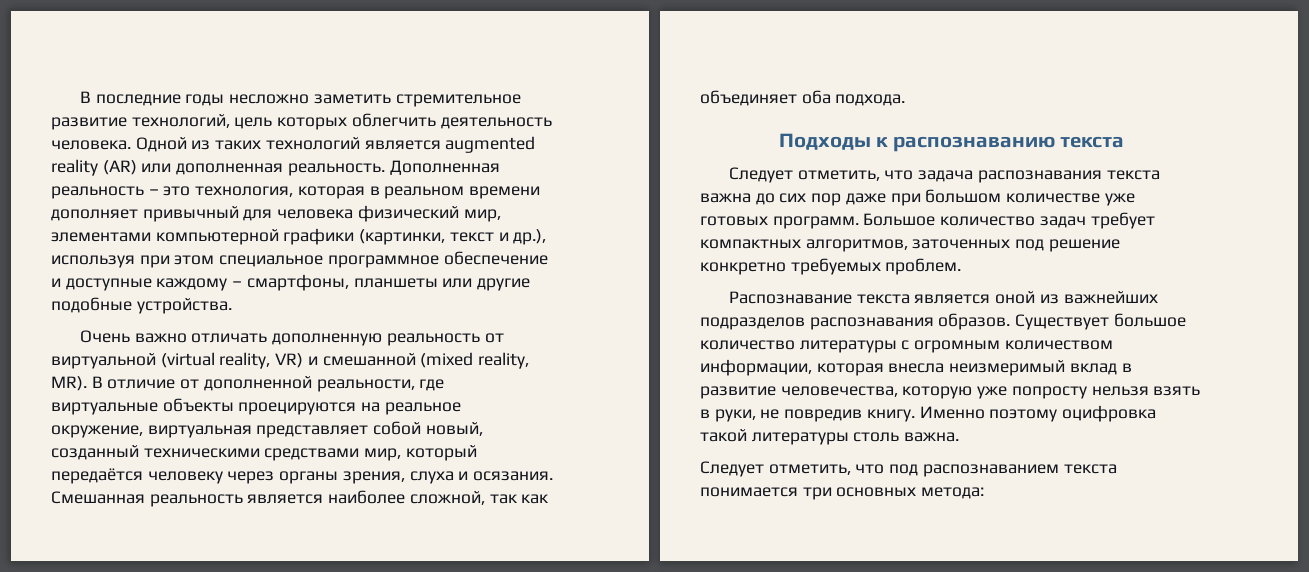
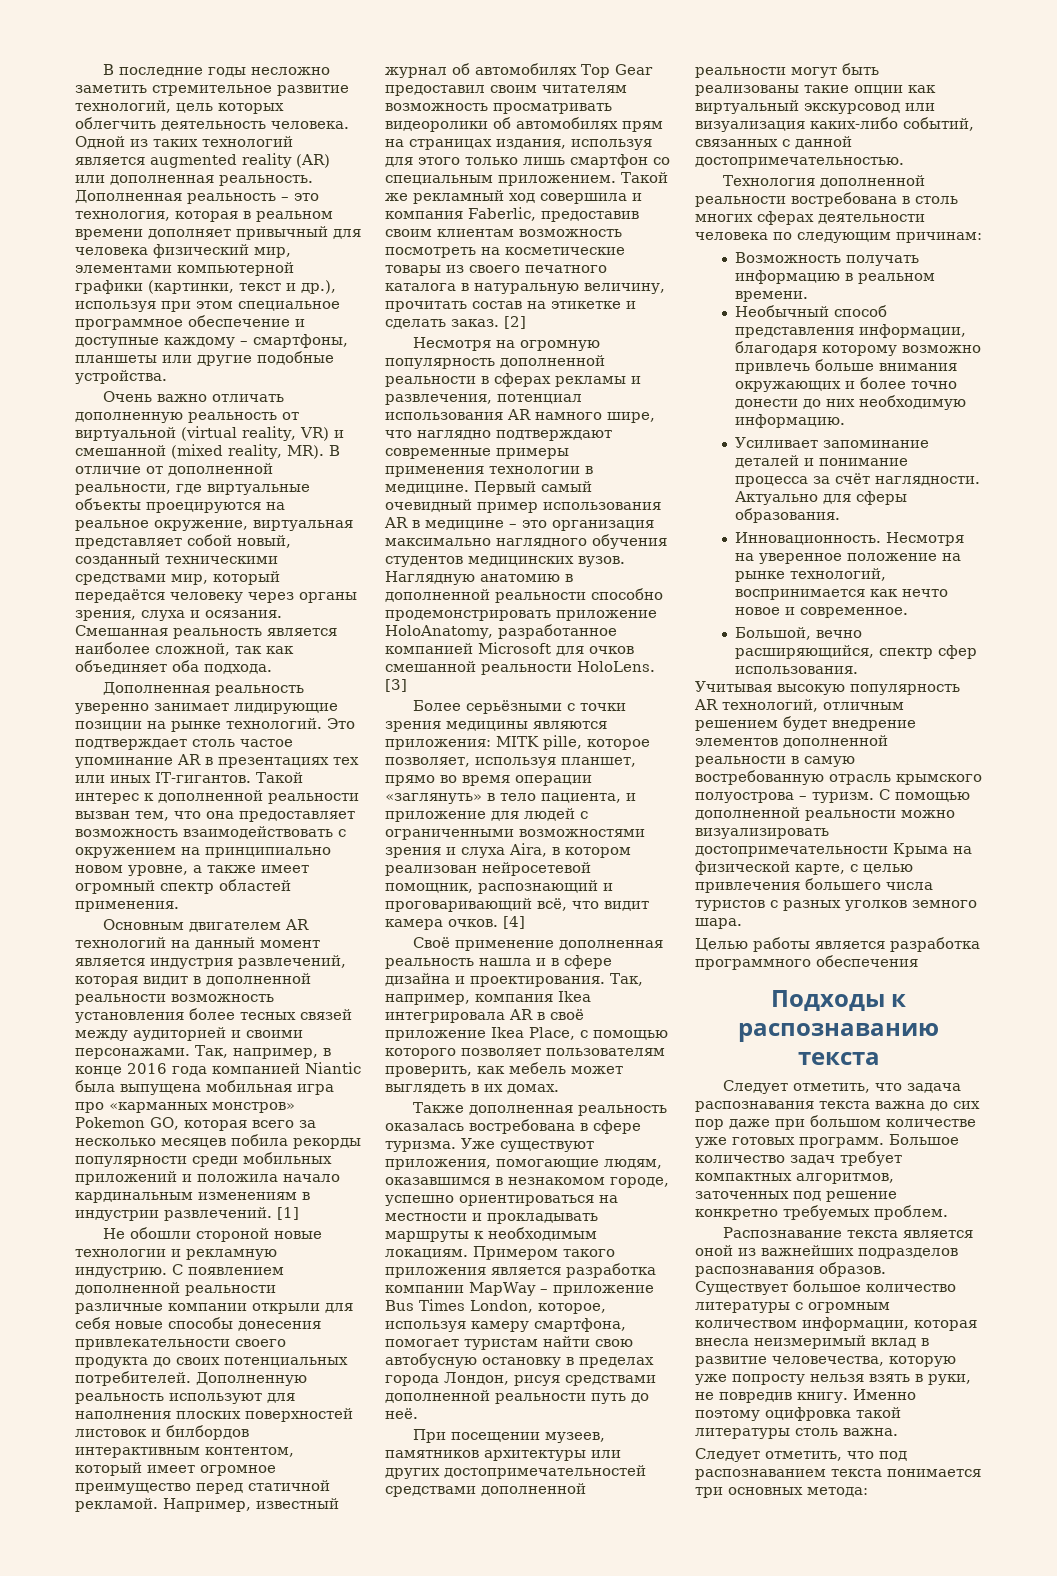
+ Дополненная реальность уверенно занимает лидирующие позиции на рынке технологий. Это подтверждает столь частое упоминание AR в презентациях тех или иных IT-гигантов. Такой интерес к дополненной реальности вызван тем, что она предоставляет возможность взаимодействовать с окружением на принципиально новом уровне, а также имеет огромный спектр областей применения.
+ Основным двигателем AR технологий на данный момент является индустрия развлечений, которая видит в дополненной реальности возможность установления более тесных связей между аудиторией и своими персонажами. Так, например, в конце 2016 года компанией Niantic была выпущена мобильная игра про «карманных монстров» Pokemon GO, которая всего за несколько месяцев побила рекорды популярности среди мобильных приложений и положила начало кардинальным изменениям в индустрии развлечений. [1]
+ Не обошли стороной новые технологии и рекламную индустрию. С появлением дополненной реальности различные компании открыли для себя новые способы донесения привлекательности своего продукта до своих потенциальных потребителей. Дополненную реальность используют для наполнения плоских поверхностей листовок и билбордов интерактивным контентом, который имеет огромное преимущество перед статичной рекламой. Например, известный журнал об автомобилях Top Gear предоставил своим читателям возможность просматривать видеоролики об автомобилях прям на страницах издания, используя для этого только лишь смартфон со специальным приложением. Такой же рекламный ход совершила и компания Faberlic, предоставив своим клиентам возможность посмотреть на косметические товары из своего печатного каталога в натуральную величину, прочитать состав на этикетке и сделать заказ. [2]
+ Несмотря на огромную популярность дополненной реальности в сферах рекламы и развлечения, потенциал использования AR намного шире, что наглядно подтверждают современные примеры применения технологии в медицине. Первый самый очевидный пример использования AR в медицине – это организация максимально наглядного обучения студентов медицинских вузов. Наглядную анатомию в дополненной реальности способно продемонстрировать приложение HoloAnatomy, разработанное компанией Microsoft для очков смешанной реальности HoloLens. [3]
+ Более серьёзными с точки зрения медицины являются приложения: MITK pille, которое позволяет, используя планшет, прямо во время операции «заглянуть» в тело пациента, и приложение для людей с ограниченными возможностями зрения и слуха Aira, в котором реализован нейросетевой помощник, распознающий и проговаривающий всё, что видит камера очков. [4]
+ Своё применение дополненная реальность нашла и в сфере дизайна и проектирования. Так, например, компания Ikea интегрировала AR в своё приложение Ikea Place, с помощью которого позволяет пользователям проверить, как мебель может выглядеть в их домах.
+ Также дополненная реальность оказалась востребована в сфере туризма. Уже существуют приложения, помогающие людям, оказавшимся в незнакомом городе, успешно ориентироваться на местности и прокладывать маршруты к необходимым локациям. Примером такого приложения является разработка компании MapWay – приложение Bus Times London, которое, используя камеру смартфона, помогает туристам найти свою автобусную остановку в пределах города Лондон, рисуя средствами дополненной реальности путь до неё.
+ При посещении музеев, памятников архитектуры или других достопримечательностей средствами дополненной реальности могут быть реализованы такие опции как виртуальный экскурсовод или визуализация каких-либо событий, связанных с данной достопримечательностью.
+ Технология дополненной реальности востребована в столь многих сферах деятельности человека по следующим причинам:
+ Возможность получать информацию в реальном времени.
+ Необычный способ представления информации, благодаря которому возможно привлечь больше внимания окружающих и более точно донести до них необходимую информацию.
+ Усиливает запоминание деталей и понимание процесса за счёт наглядности. Актуально для сферы образования.
+ Инновационность. Несмотря на уверенное положение на рынке технологий, воспринимается как нечто новое и современное.
+ Большой, вечно расширяющийся, спектр сфер использования.
+ Учитывая высокую популярность AR технологий, отличным решением будет внедрение элементов дополненной реальности в самую востребованную отрасль крымского полуострова – туризм. С помощью дополненной реальности можно визуализировать достопримечательности Крыма на физической карте, с целью привлечения большего числа туристов с разных уголков земного шара.
+ Целью работы является разработка программного обеспечения

